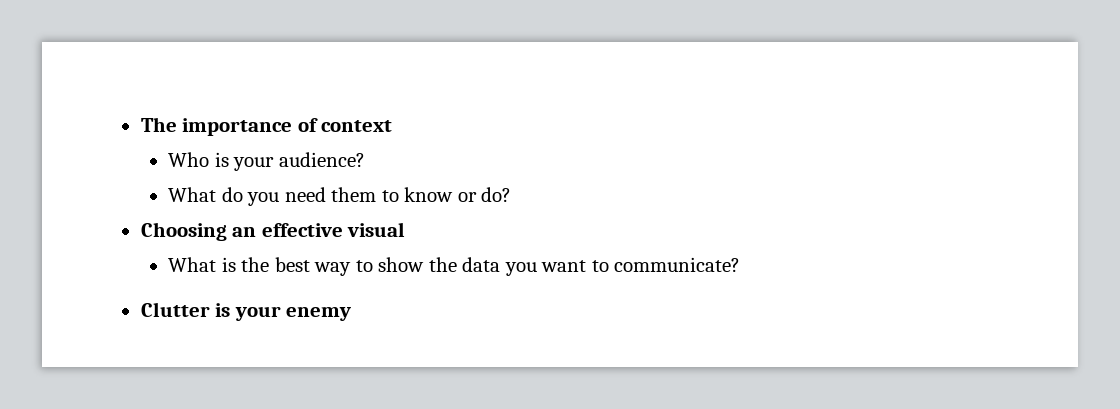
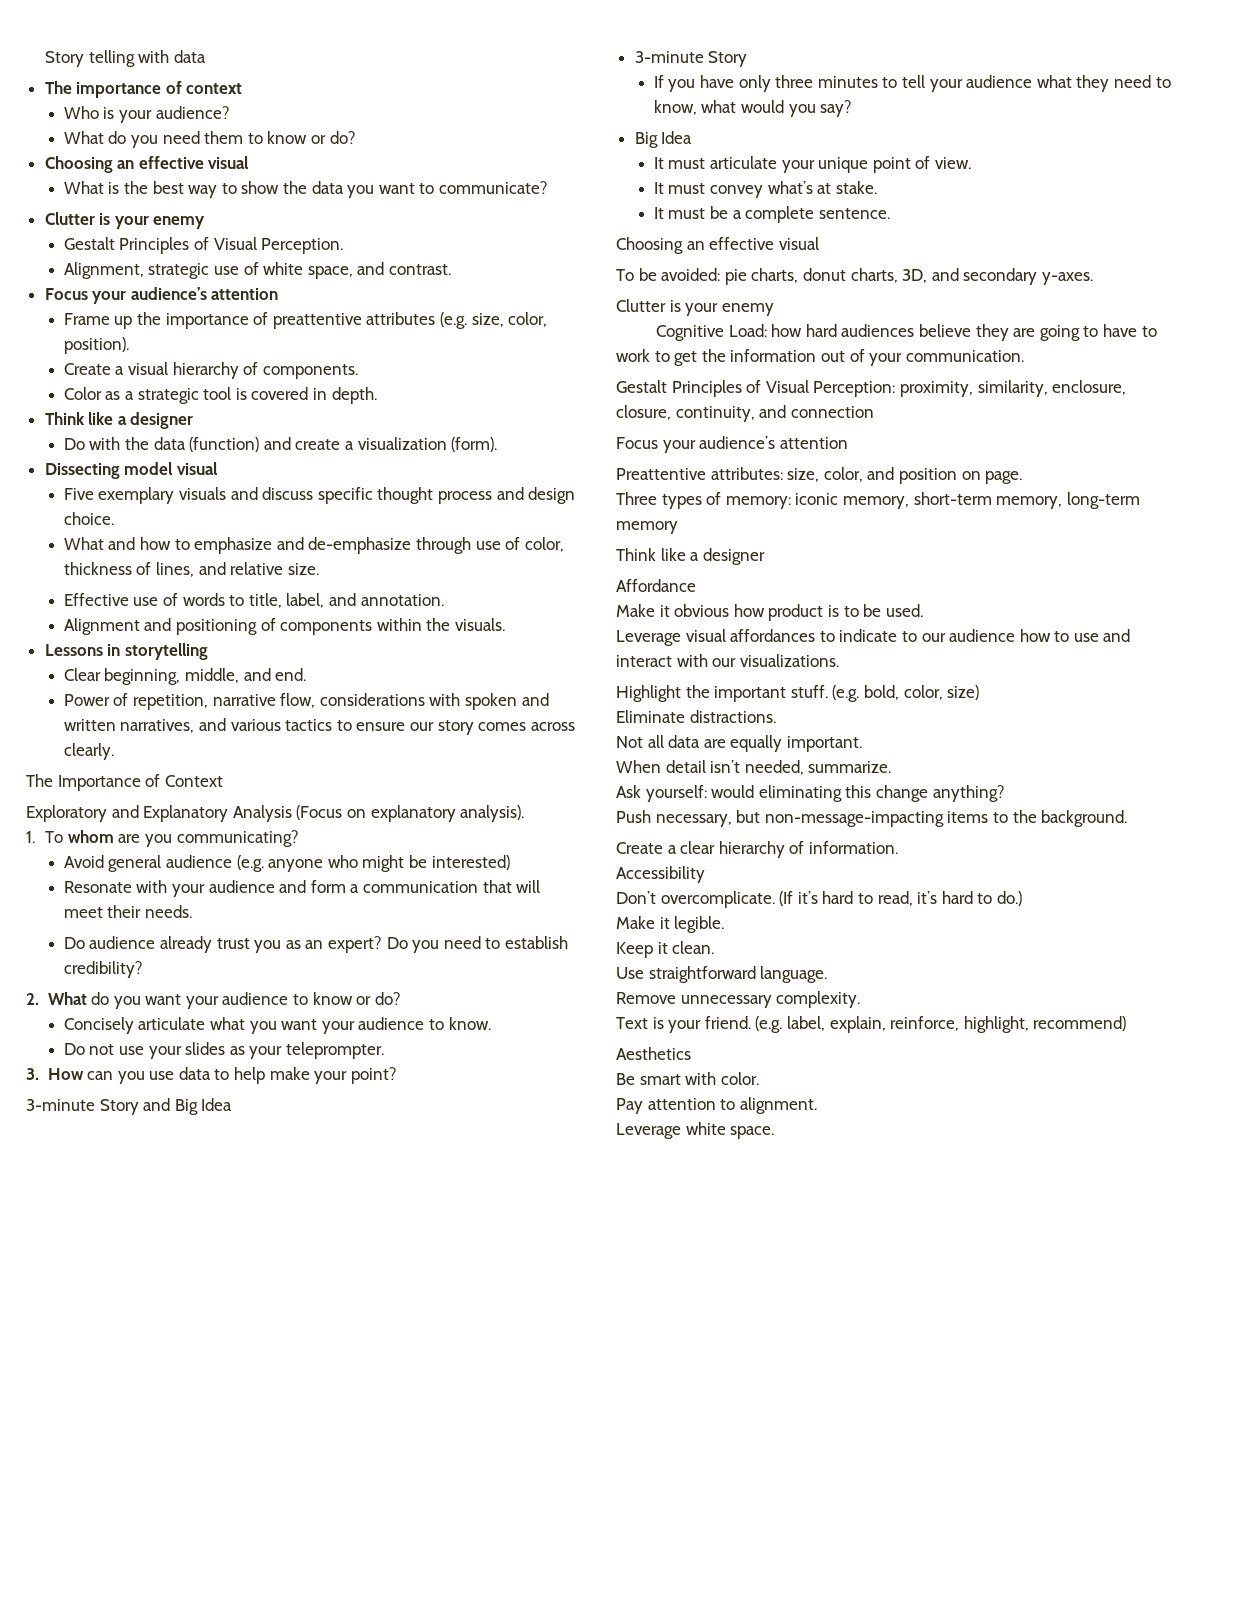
+ Story telling with data
+ Gestalt Principles of Visual Perception.
+ Alignment, strategic use of white space, and contrast.
+ Focus your audience’s attention
+ Frame up the importance of preattentive attributes (e.g. size, color, position).
+ Create a visual hierarchy of components.
+ Color as a strategic tool is covered in depth.
+ Think like a designer
+ Do with the data (function) and create a visualization (form).
+ Dissecting model visual
+ Five exemplary visuals and discuss specific thought process and design choice.
+ What and how to emphasize and de-emphasize through use of color, thickness of lines, and relative size.
+ Effective use of words to title, label, and annotation.
+ Alignment and positioning of components within the visuals.
+ Lessons in storytelling
+ Clear beginning, middle, and end.
+ Power of repetition, narrative flow, considerations with spoken and written narratives, and various tactics to ensure our story comes across clearly.
+ The Importance of Context
+ Exploratory and Explanatory Analysis (Focus on explanatory analysis).
+ 1. To whom are you communicating?
+ Avoid general audience (e.g. anyone who might be interested)
+ Resonate with your audience and form a communication that will meet their needs.
+ Do audience already trust you as an expert? Do you need to establish credibility?
+ 2. What do you want your audience to know or do?
+ Concisely articulate what you want your audience to know.
+ Do not use your slides as your teleprompter.
+ 3. How can you use data to help make your point?
+ 3-minute Story and Big Idea
+ 3-minute Story
+ If you have only three minutes to tell your audience what they need to know, what would you say?
+ Big Idea
+ It must articulate your unique point of view.
+ It must convey what’s at stake.
+ It must be a complete sentence.
+ Choosing an effective visual
+ To be avoided: pie charts, donut charts, 3D, and secondary y-axes.
+ Clutter is your enemy
+ Cognitive Load: how hard audiences believe they are going to have to work to get the information out of your communication.
+ Gestalt Principles of Visual Perception: proximity, similarity, enclosure, closure, continuity, and connection
+ Focus your audience’s attention
+ Preattentive attributes: size, color, and position on page.
+ Three types of memory: iconic memory, short-term memory, long-term memory
+ Think like a designer
+ Affordance
+ Make it obvious how product is to be used.
+ Leverage visual affordances to indicate to our audience how to use and interact with our visualizations.
+ Highlight the important stuff. (e.g. bold, color, size)
+ Eliminate distractions.
+ Not all data are equally important.
+ When detail isn’t needed, summarize.
+ Ask yourself: would eliminating this change anything?
+ Push necessary, but non-message-impacting items to the background.
+ Create a clear hierarchy of information.
+ Accessibility
+ Don’t overcomplicate. (If it’s hard to read, it’s hard to do.)
+ Make it legible.
+ Keep it clean.
+ Use straightforward language.
+ Remove unnecessary complexity.
+ Text is your friend. (e.g. label, explain, reinforce, highlight, recommend)
+ Aesthetics
+ Be smart with color.
+ Pay attention to alignment.
+ Leverage white space.

